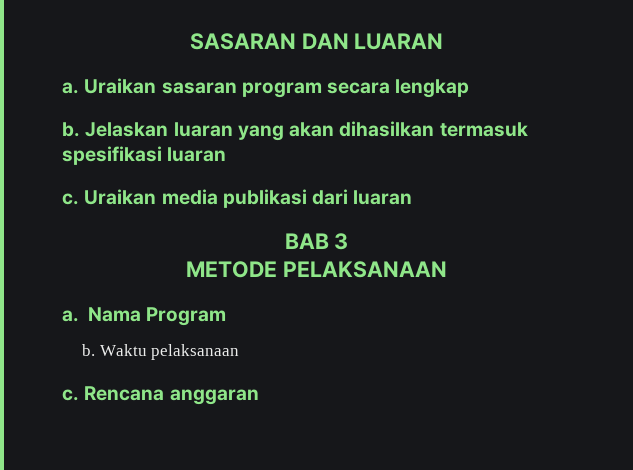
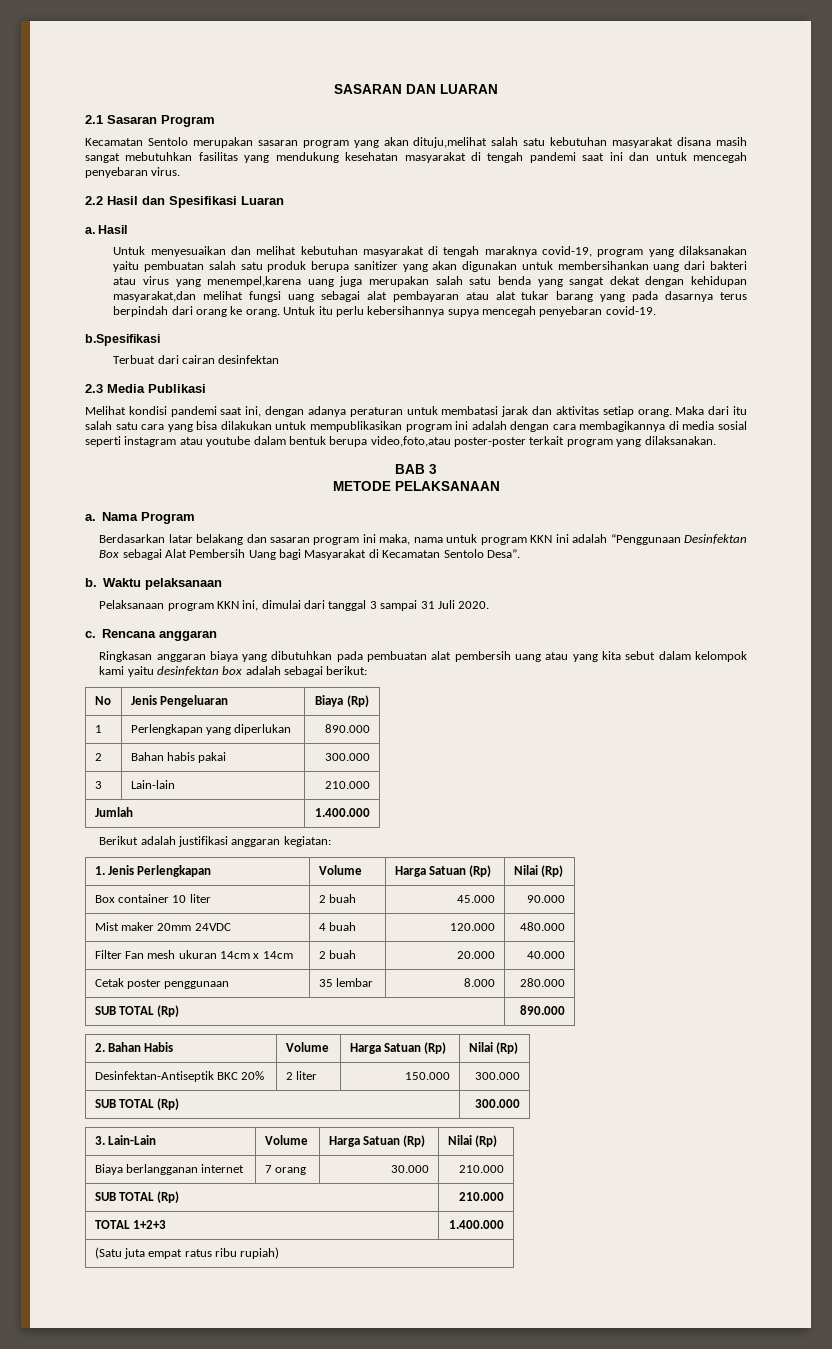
- a. Uraikan sasaran program secara lengkap
- b. Jelaskan luaran yang akan dihasilkan termasuk spesifikasi luaran
- c. Uraikan media publikasi dari luaran
+ 2.1 Sasaran Program
+ Kecamatan Sentolo merupakan sasaran program yang akan dituju,melihat salah satu kebutuhan masyarakat disana masih sangat mebutuhkan fasilitas yang mendukung kesehatan masyarakat di tengah pandemi saat ini dan untuk mencegah penyebaran virus.
+ 2.2 Hasil dan Spesifikasi Luaran
+ a. Hasil
+ Untuk menyesuaikan dan melihat kebutuhan masyarakat di tengah maraknya covid-19, program yang dilaksanakan yaitu pembuatan salah satu produk berupa sanitizer yang akan digunakan untuk membersihankan uang dari bakteri atau virus yang menempel,karena uang juga merupakan salah satu benda yang sangat dekat dengan kehidupan masyarakat,dan melihat fungsi uang sebagai alat pembayaran atau alat tukar barang yang pada dasarnya terus berpindah dari orang ke orang. Untuk itu perlu kebersihannya supya mencegah penyebaran covid-19.
+ b.Spesifikasi
+ Terbuat dari cairan desinfektan
+ 2.3 Media Publikasi
+ Melihat kondisi pandemi saat ini, dengan adanya peraturan untuk membatasi jarak dan aktivitas setiap orang. Maka dari itu salah satu cara yang bisa dilakukan untuk mempublikasikan program ini adalah dengan cara membagikannya di media sosial seperti instagram atau youtube dalam bentuk berupa video,foto,atau poster-poster terkait program yang dilaksanakan.
+ Berdasarkan latar belakang dan sasaran program ini maka, nama untuk program KKN ini adalah “Penggunaan Desinfektan Box sebagai Alat Pembersih Uang bagi Masyarakat di Kecamatan Sentolo Desa”.
  b. Waktu pelaksanaan
+ Pelaksanaan program KKN ini, dimulai dari tanggal 3 sampai 31 Juli 2020.
  c. Rencana anggaran
+ Ringkasan anggaran biaya yang dibutuhkan pada pembuatan alat pembersih uang atau yang kita sebut dalam kelompok kami yaitu desinfektan box adalah sebagai berikut:
+ No | Jenis Pengeluaran | Biaya (Rp)
+ 1 | Perlengkapan yang diperlukan | 890.000
+ 2 | Bahan habis pakai | 300.000
+ 3 | Lain-lain | 210.000
+ Jumlah | 1.400.000
+ Berikut adalah justifikasi anggaran kegiatan:
+ 1. Jenis Perlengkapan | Volume | Harga Satuan (Rp) | Nilai (Rp)
+ Box container 10 liter | 2 buah | 45.000 | 90.000
+ Mist maker 20mm 24VDC | 4 buah | 120.000 | 480.000
+ Filter Fan mesh ukuran 14cm x 14cm | 2 buah | 20.000 | 40.000
+ Cetak poster penggunaan | 35 lembar | 8.000 | 280.000
+ SUB TOTAL (Rp) | 890.000
+ 2. Bahan Habis | Volume | Harga Satuan (Rp) | Nilai (Rp)
+ Desinfektan-Antiseptik BKC 20% | 2 liter | 150.000 | 300.000
+ SUB TOTAL (Rp) | 300.000
+ 3. Lain-Lain | Volume | Harga Satuan (Rp) | Nilai (Rp)
+ Biaya berlangganan internet | 7 orang | 30.000 | 210.000
+ SUB TOTAL (Rp) | 210.000
+ TOTAL 1+2+3 | 1.400.000
+ (Satu juta empat ratus ribu rupiah)

